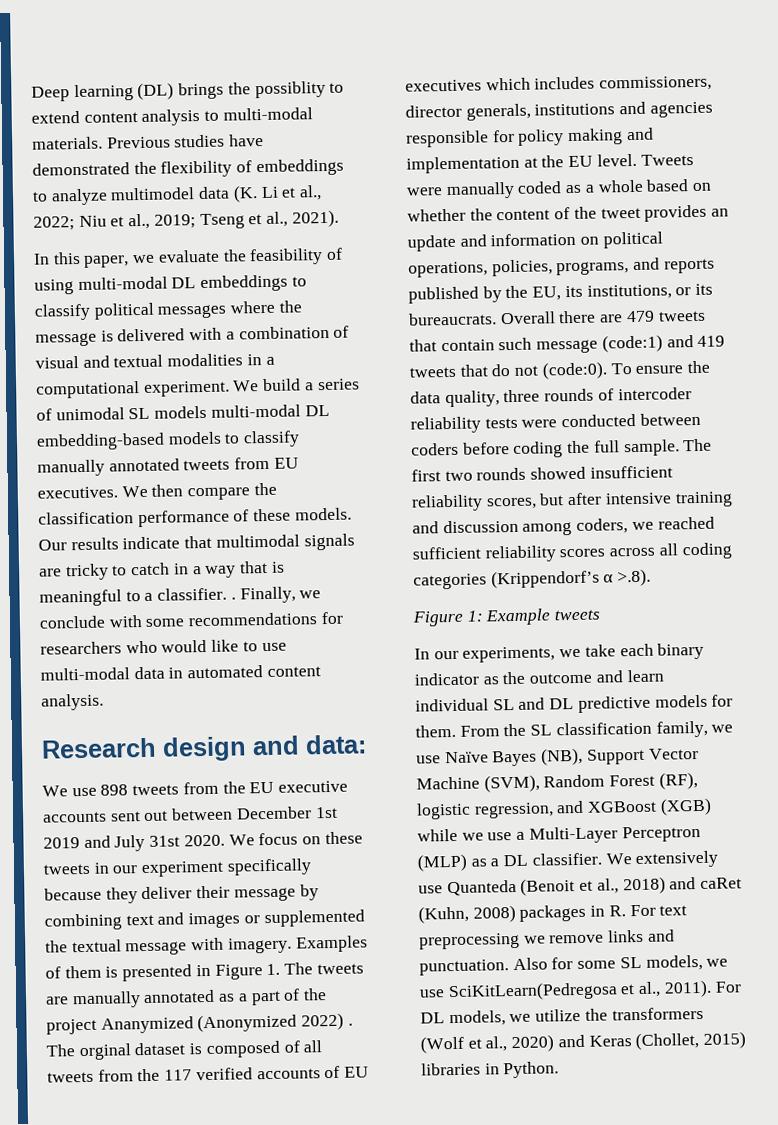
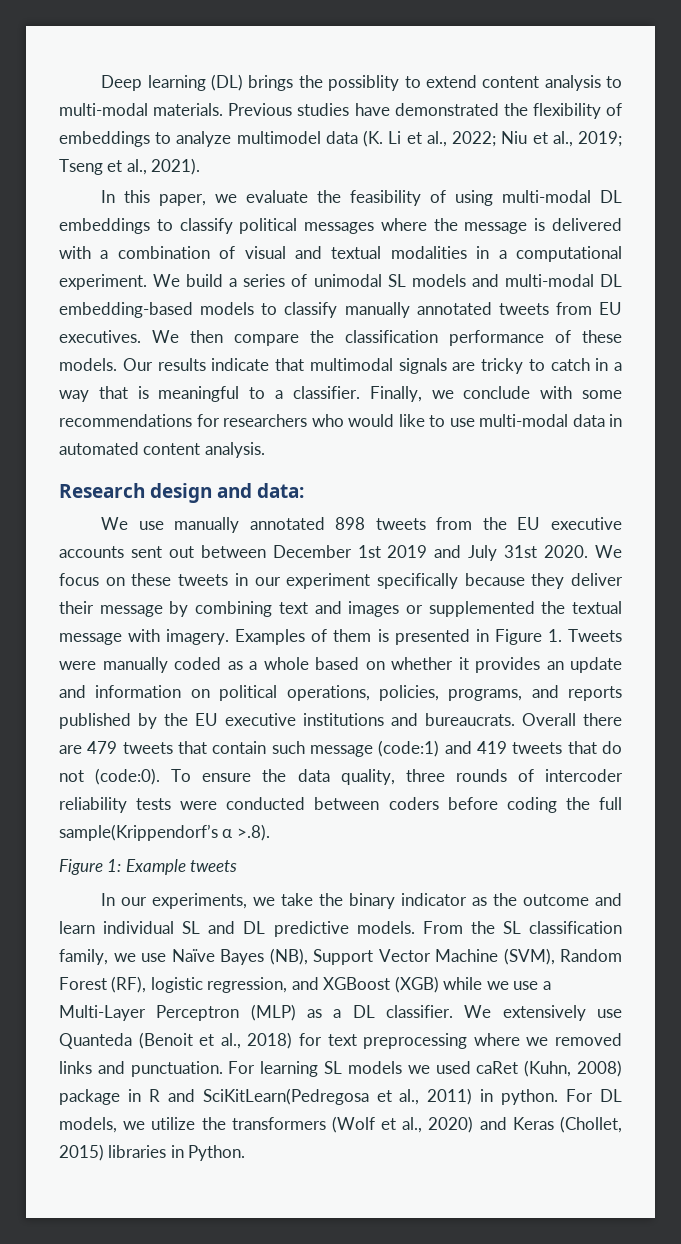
- We build a series of unimodal SL models multi-modal DL embedding-based models to classify manually annotated tweets from EU executives.
+ We build a series of unimodal SL models and multi-modal DL embedding-based models to classify manually annotated tweets from EU executives.
- Our results indicate that multimodal signals are tricky to catch in a way that is meaningful to a classifier. .
+ Our results indicate that multimodal signals are tricky to catch in a way that is meaningful to a classifier.
- We use 898 tweets from the EU executive accounts sent out between December 1st 2019 and July 31st 2020.
+ We use manually annotated 898 tweets from the EU executive accounts sent out between December 1st 2019 and July 31st 2020.
- Examples of them is presented in Figure 1. The tweets are manually annotated as a part of the project Ananymized (Anonymized 2022) . The orginal dataset is composed of all tweets from the 117 verified accounts of EU executives which includes commissioners, director generals, institutions and agencies responsible for policy making and implementation at the EU level. Tweets were manually coded as a whole based on whether the content of the tweet provides an update and information on political operations, policies, programs, and reports published by the EU, its institutions, or its bureaucrats.
+ Examples of them is presented in Figure 1. Tweets were manually coded as a whole based on whether it provides an update and information on political operations, policies, programs, and reports published by the EU executive institutions and bureaucrats.
- To ensure the data quality, three rounds of intercoder reliability tests were conducted between coders before coding the full sample. The first two rounds showed insufficient reliability scores, but after intensive training and discussion among coders, we reached sufficient reliability scores across all coding categories (Krippendorf’s α >.8).
+ To ensure the data quality, three rounds of intercoder reliability tests were conducted between coders before coding the full sample(Krippendorf’s α >.8).
- In our experiments, we take each binary indicator as the outcome and learn individual SL and DL predictive models for them.
+ In our experiments, we take the binary indicator as the outcome and learn individual SL and DL predictive models.
- We extensively use Quanteda (Benoit et al., 2018) and caRet (Kuhn, 2008) packages in R. For text preprocessing we remove links and punctuation. Also for some SL models, we use SciKitLearn(Pedregosa et al., 2011).
+ We extensively use Quanteda (Benoit et al., 2018) for text preprocessing where we removed links and punctuation. For learning SL models we used caRet (Kuhn, 2008) package in R and SciKitLearn(Pedregosa et al., 2011) in python.

